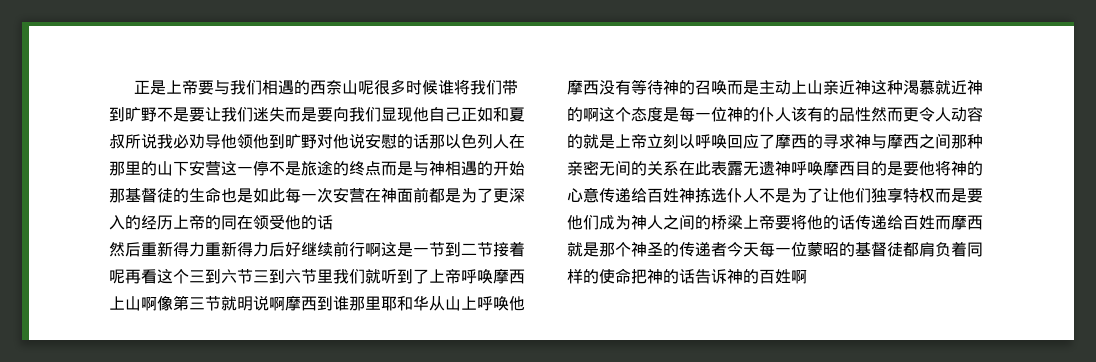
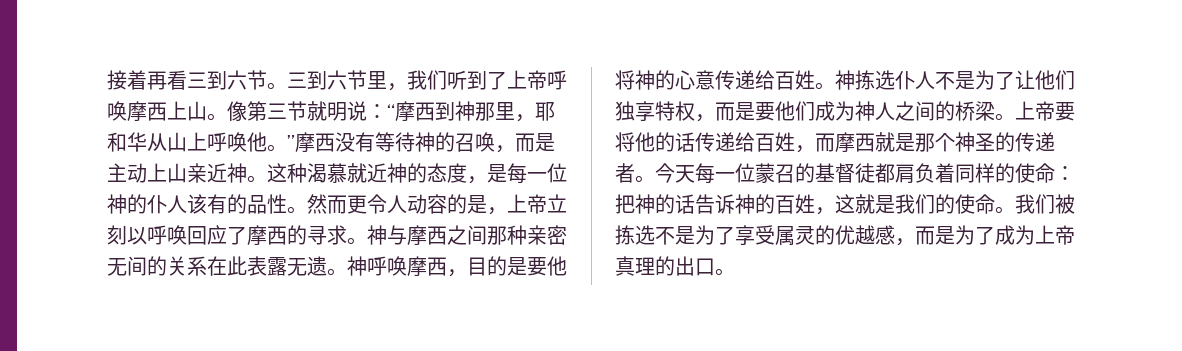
- 正是上帝要与我们相遇的西奈山呢很多时候谁将我们带到旷野不是要让我们迷失而是要向我们显现他自己正如和夏叔所说我必劝导他领他到旷野对他说安慰的话那以色列人在那里的山下安营这一停不是旅途的终点而是与神相遇的开始那基督徒的生命也是如此每一次安营在神面前都是为了更深入的经历上帝的同在领受他的话
- 然后重新得力重新得力后好继续前行啊这是一节到二节接着呢再看这个三到六节三到六节里我们就听到了上帝呼唤摩西上山啊像第三节就明说啊摩西到谁那里耶和华从山上呼唤他摩西没有等待神的召唤而是主动上山亲近神这种渴慕就近神的啊这个态度是每一位神的仆人该有的品性然而更令人动容的就是上帝立刻以呼唤回应了摩西的寻求神与摩西之间那种亲密无间的关系在此表露无遗神呼唤摩西目的是要他将神的心意传递给百姓神拣选仆人不是为了让他们独享特权而是要他们成为神人之间的桥梁上帝要将他的话传递给百姓而摩西就是那个神圣的传递者今天每一位蒙昭的基督徒都肩负着同样的使命把神的话告诉神的百姓啊
+ 接着再看三到六节。三到六节里，我们听到了上帝呼唤摩西上山。像第三节就明说：“摩西到神那里，耶和华从山上呼唤他。”摩西没有等待神的召唤，而是主动上山亲近神。这种渴慕就近神的态度，是每一位神的仆人该有的品性。然而更令人动容的是，上帝立刻以呼唤回应了摩西的寻求。神与摩西之间那种亲密无间的关系在此表露无遗。神呼唤摩西，目的是要他将神的心意传递给百姓。神拣选仆人不是为了让他们独享特权，而是要他们成为神人之间的桥梁。上帝要将他的话传递给百姓，而摩西就是那个神圣的传递者。今天每一位蒙召的基督徒都肩负着同样的使命：把神的话告诉神的百姓，这就是我们的使命。我们被拣选不是为了享受属灵的优越感，而是为了成为上帝真理的出口。

